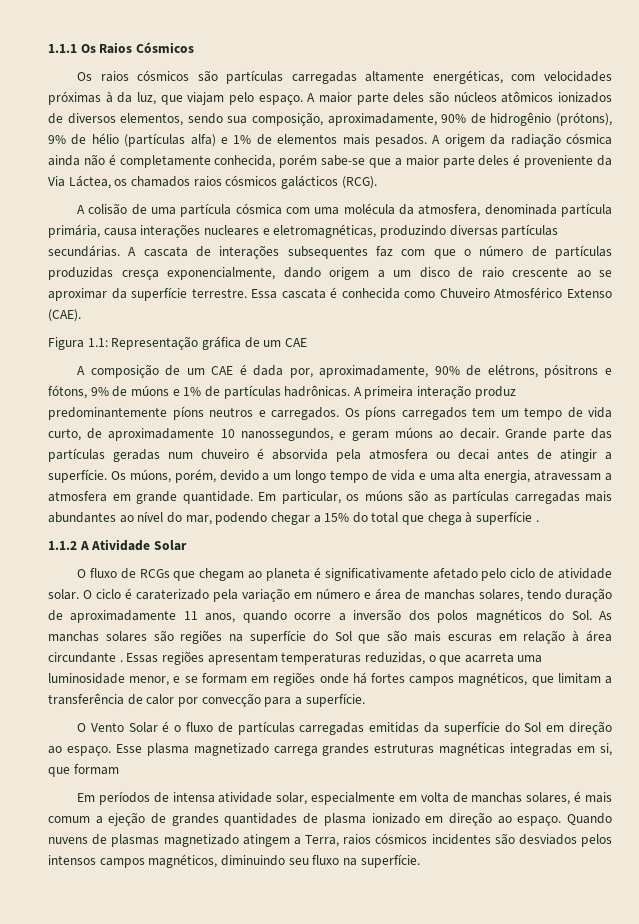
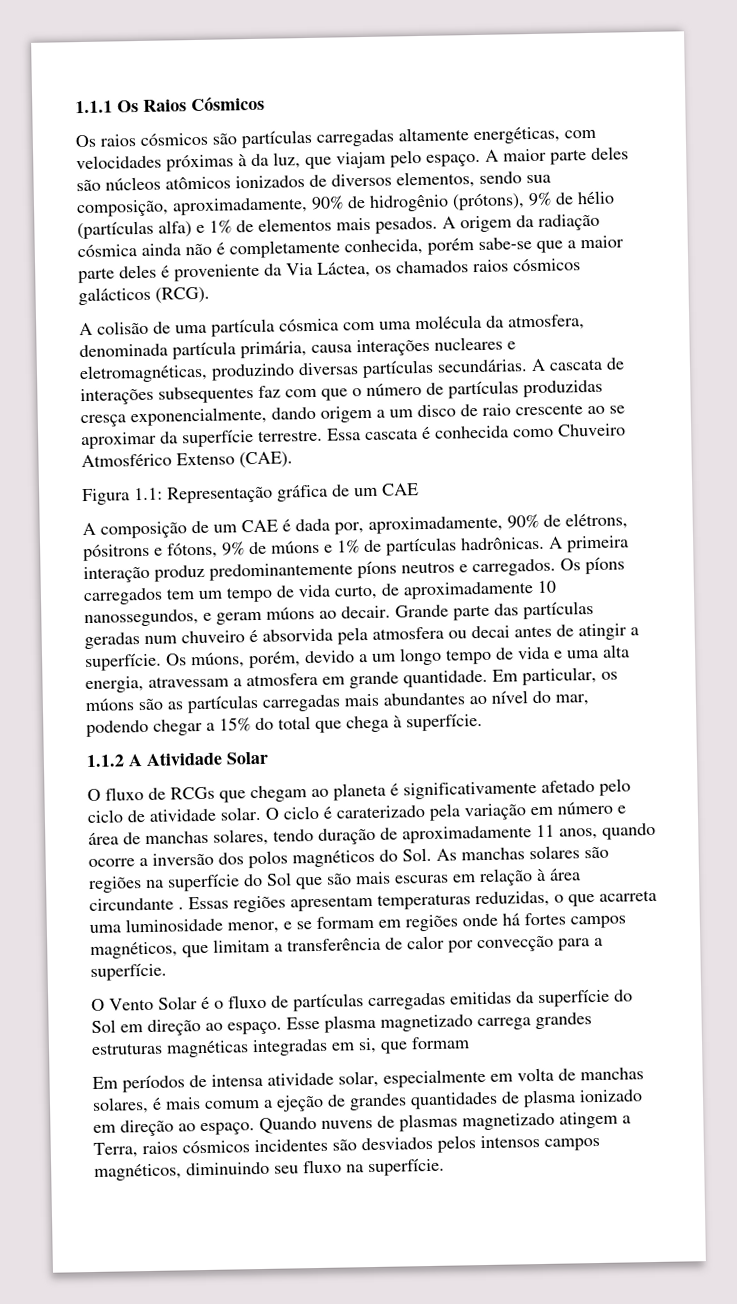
- Em particular, os múons são as partículas carregadas mais abundantes ao nível do mar, podendo chegar a 15% do total que chega à superfície .
+ Em particular, os múons são as partículas carregadas mais abundantes ao nível do mar, podendo chegar a 15% do total que chega à superfície.

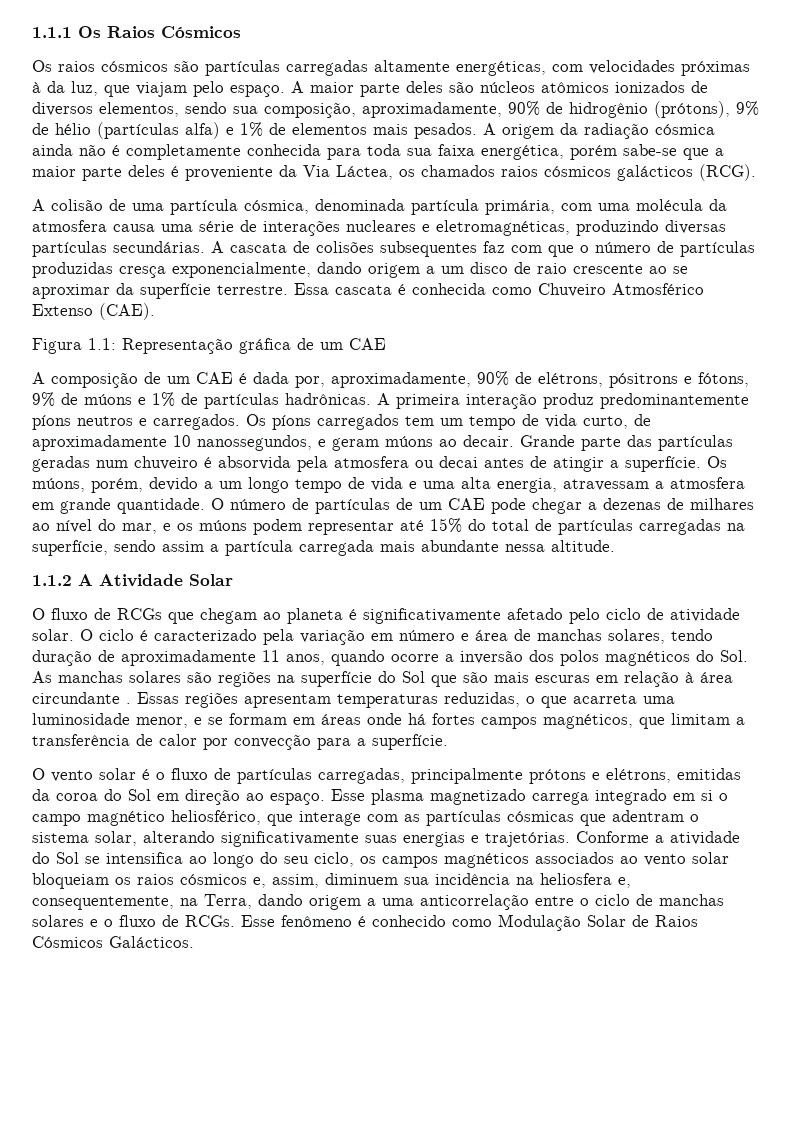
- A origem da radiação cósmica ainda não é completamente conhecida, porém sabe-se que a maior parte deles é proveniente da Via Láctea, os chamados raios cósmicos galácticos (RCG).
+ A origem da radiação cósmica ainda não é completamente conhecida para toda sua faixa energética, porém sabe-se que a maior parte deles é proveniente da Via Láctea, os chamados raios cósmicos galácticos (RCG).
- A colisão de uma partícula cósmica com uma molécula da atmosfera, denominada partícula primária, causa interações nucleares e eletromagnéticas, produzindo diversas partículas secundárias.
+ A colisão de uma partícula cósmica, denominada partícula primária, com uma molécula da atmosfera causa uma série de interações nucleares e eletromagnéticas, produzindo diversas partículas secundárias.
- A cascata de interações subsequentes faz com que o número de partículas produzidas cresça exponencialmente, dando origem a um disco de raio crescente ao se aproximar da superfície terrestre.
+ A cascata de colisões subsequentes faz com que o número de partículas produzidas cresça exponencialmente, dando origem a um disco de raio crescente ao se aproximar da superfície terrestre.
- Em particular, os múons são as partículas carregadas mais abundantes ao nível do mar, podendo chegar a 15% do total que chega à superfície.
+ O número de partículas de um CAE pode chegar a dezenas de milhares ao nível do mar, e os múons podem representar até 15% do total de partículas carregadas na superfície, sendo assim a partícula carregada mais abundante nessa altitude.
- O ciclo é caraterizado pela variação em número e área de manchas solares, tendo duração de aproximadamente 11 anos, quando ocorre a inversão dos polos magnéticos do Sol. As manchas solares são regiões na superfície do Sol que são mais escuras em relação à área circundante .
+ O ciclo é caracterizado pela variação em número e área de manchas solares, tendo duração de aproximadamente 11 anos, quando ocorre a inversão dos polos magnéticos do Sol. As manchas solares são regiões na superfície do Sol que são mais escuras em relação à área circundante .
- Essas regiões apresentam temperaturas reduzidas, o que acarreta uma luminosidade menor, e se formam em regiões onde há fortes campos magnéticos, que limitam a transferência de calor por convecção para a superfície.
+ Essas regiões apresentam temperaturas reduzidas, o que acarreta uma luminosidade menor, e se formam em áreas onde há fortes campos magnéticos, que limitam a transferência de calor por convecção para a superfície.
- O Vento Solar é o fluxo de partículas carregadas emitidas da superfície do Sol em direção ao espaço.
+ O vento solar é o fluxo de partículas carregadas, principalmente prótons e elétrons, emitidas da coroa do Sol em direção ao espaço.
- Esse plasma magnetizado carrega grandes estruturas magnéticas integradas em si, que formam
- Em períodos de intensa atividade solar, especialmente em volta de manchas solares, é mais comum a ejeção de grandes quantidades de plasma ionizado em direção ao espaço. Quando nuvens de plasmas magnetizado atingem a Terra, raios cósmicos incidentes são desviados pelos intensos campos magnéticos, diminuindo seu fluxo na superfície.
+ Esse plasma magnetizado carrega integrado em si o campo magnético heliosférico, que interage com as partículas cósmicas que adentram o sistema solar, alterando significativamente suas energias e trajetórias. Conforme a atividade do Sol se intensifica ao longo do seu ciclo, os campos magnéticos associados ao vento solar bloqueiam os raios cósmicos e, assim, diminuem sua incidência na heliosfera e, consequentemente, na Terra, dando origem a uma anticorrelação entre o ciclo de manchas solares e o fluxo de RCGs. Esse fenômeno é conhecido como Modulação Solar de Raios Cósmicos Galácticos.

